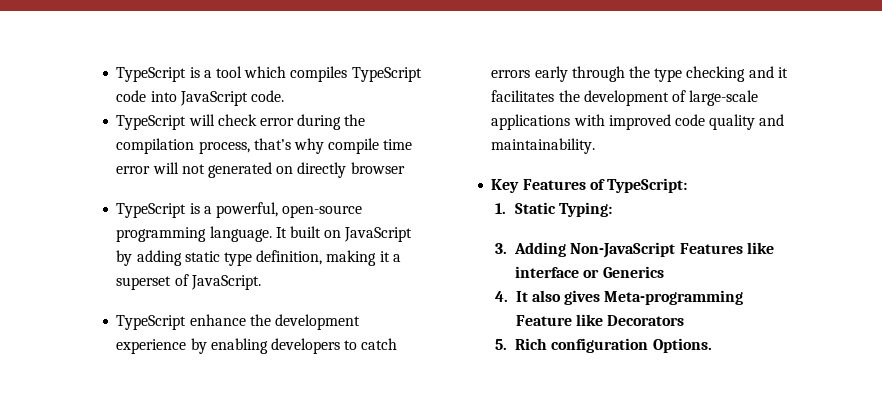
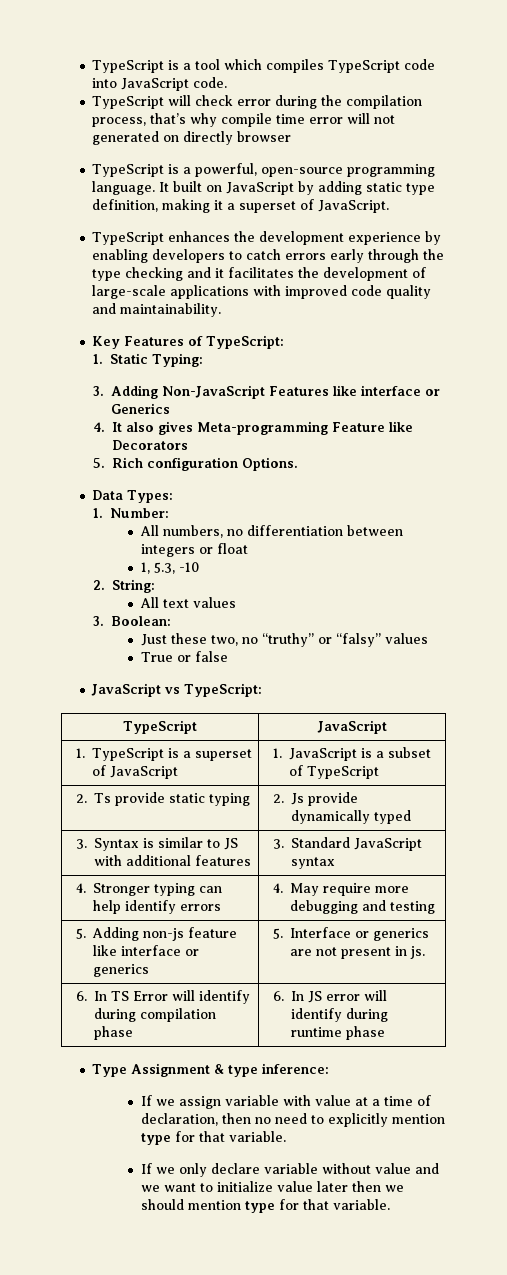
- TypeScript enhance the development experience by enabling developers to catch errors early through the type checking and it facilitates the development of large-scale applications with improved code quality and maintainability.
+ TypeScript enhances the development experience by enabling developers to catch errors early through the type checking and it facilitates the development of large-scale applications with improved code quality and maintainability.
+ Data Types:
+ 1. Number:
+ All numbers, no differentiation between integers or float
+ 1, 5.3, -10
+ 2. String:
+ All text values
+ 3. Boolean:
+ Just these two, no “truthy” or “falsy” values
+ True or false
+ JavaScript vs TypeScript:
+ TypeScript | JavaScript
+ 1. TypeScript is a superset of JavaScript | 1. JavaScript is a subset of TypeScript
+ 2. Ts provide static typing | 2. Js provide dynamically typed
+ 3. Syntax is similar to JS with additional features | 3. Standard JavaScript syntax
+ 4. Stronger typing can help identify errors | 4. May require more debugging and testing
+ 5. Adding non-js feature like interface or generics | 5. Interface or generics are not present in js.
+ 6. In TS Error will identify during compilation phase | 6. In JS error will identify during runtime phase
+ Type Assignment & type inference:
+ If we assign variable with value at a time of declaration, then no need to explicitly mention type for that variable.
+ If we only declare variable without value and we want to initialize value later then we should mention type for that variable.

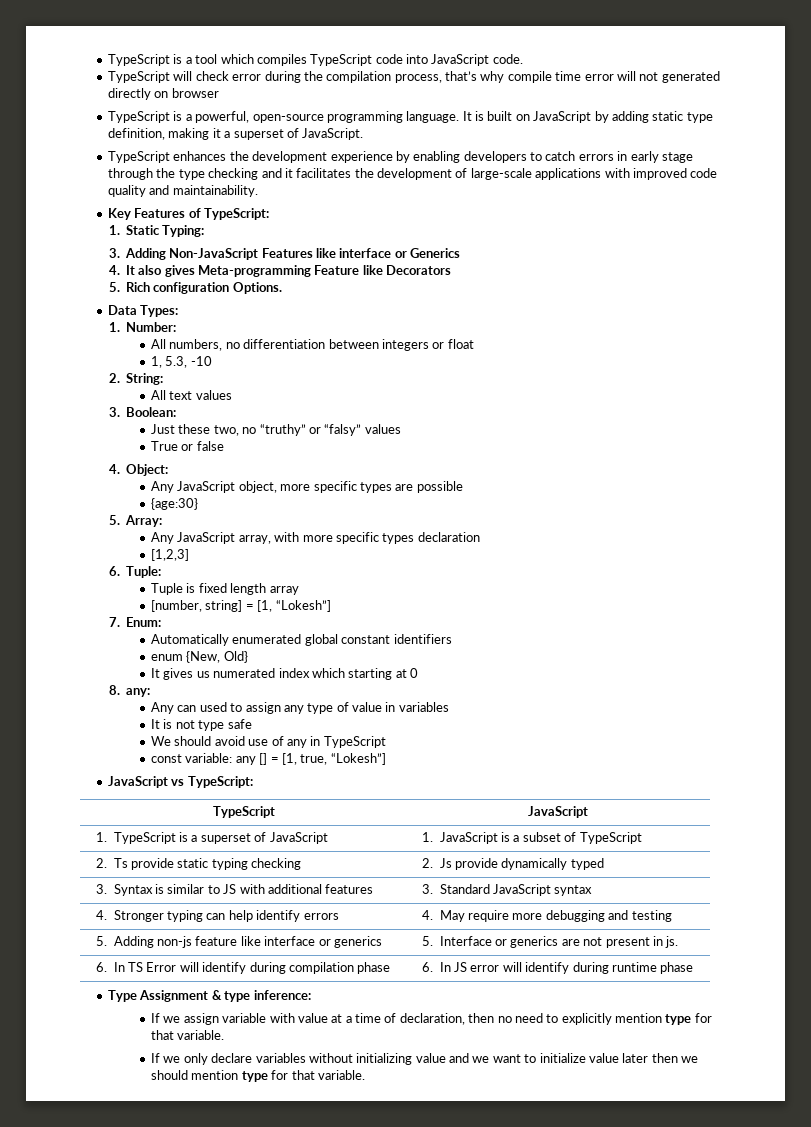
- TypeScript will check error during the compilation process, that’s why compile time error will not generated on directly browser
+ TypeScript will check error during the compilation process, that’s why compile time error will not generated directly on browser
- It built on JavaScript by adding static type definition, making it a superset of JavaScript.
+ It is built on JavaScript by adding static type definition, making it a superset of JavaScript.
- TypeScript enhances the development experience by enabling developers to catch errors early through the type checking and it facilitates the development of large-scale applications with improved code quality and maintainability.
+ TypeScript enhances the development experience by enabling developers to catch errors in early stage through the type checking and it facilitates the development of large-scale applications with improved code quality and maintainability.
+ 4. Object:
+ Any JavaScript object, more specific types are possible
+ {age:30}
+ 5. Array:
+ Any JavaScript array, with more specific types declaration
+ [1,2,3]
+ 6. Tuple:
+ Tuple is fixed length array
+ [number, string] = [1, “Lokesh”]
+ 7. Enum:
+ Automatically enumerated global constant identifiers
+ enum {New, Old}
+ It gives us numerated index which starting at 0
+ 8. any:
+ Any can used to assign any type of value in variables
+ It is not type safe
+ We should avoid use of any in TypeScript
+ const variable: any [] = [1, true, “Lokesh”]
- 2. Ts provide static typing | 2. Js provide dynamically typed
+ 2. Ts provide static typing checking | 2. Js provide dynamically typed
- If we only declare variable without value and we want to initialize value later then we should mention type for that variable.
+ If we only declare variables without initializing value and we want to initialize value later then we should mention type for that variable.

